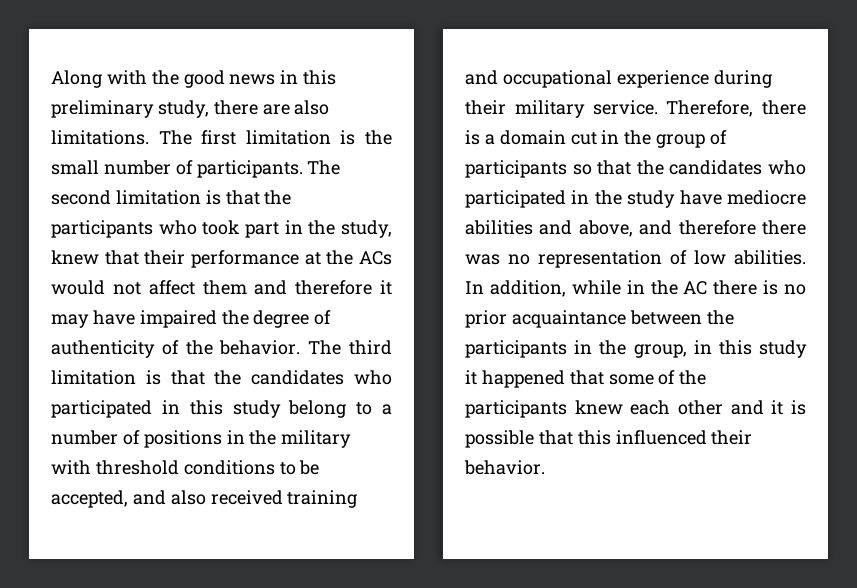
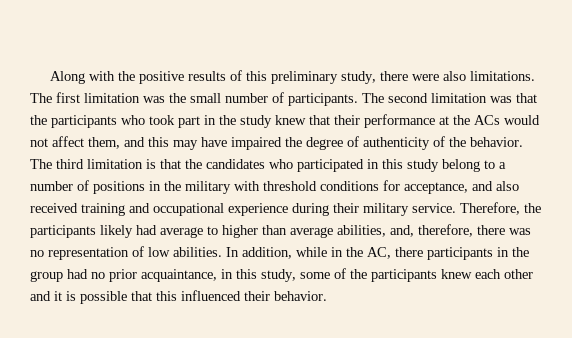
- Along with the good news in this preliminary study, there are also limitations.
+ Along with the positive results of this preliminary study, there were also limitations.
- The first limitation is the small number of participants.
+ The first limitation was the small number of participants.
- The second limitation is that the participants who took part in the study, knew that their performance at the ACs would not affect them and therefore it may have impaired the degree of authenticity of the behavior.
+ The second limitation was that the participants who took part in the study knew that their performance at the ACs would not affect them, and this may have impaired the degree of authenticity of the behavior.
- The third limitation is that the candidates who participated in this study belong to a number of positions in the military with threshold conditions to be accepted, and also received training and occupational experience during their military service.
+ The third limitation is that the candidates who participated in this study belong to a number of positions in the military with threshold conditions for acceptance, and also received training and occupational experience during their military service.
- Therefore, there is a domain cut in the group of participants so that the candidates who participated in the study have mediocre abilities and above, and therefore there was no representation of low abilities.
+ Therefore, the participants likely had average to higher than average abilities, and, therefore, there was no representation of low abilities.
- In addition, while in the AC there is no prior acquaintance between the participants in the group, in this study it happened that some of the participants knew each other and it is possible that this influenced their behavior.
+ In addition, while in the AC, there participants in the group had no prior acquaintance, in this study, some of the participants knew each other and it is possible that this influenced their behavior.

